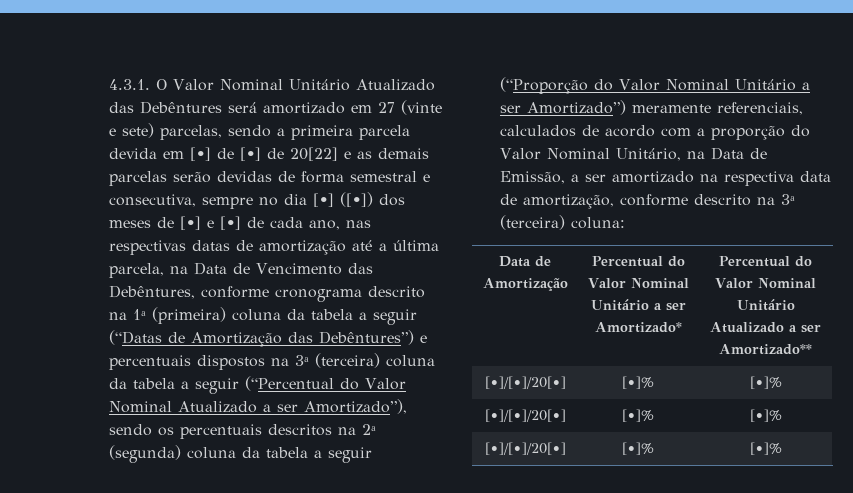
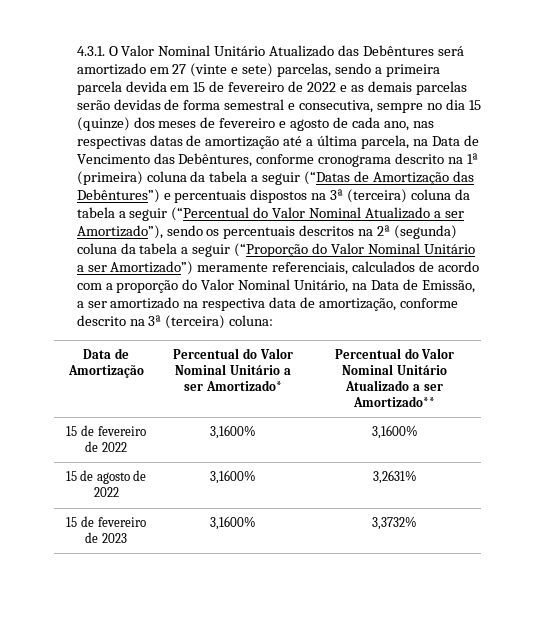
- 4.3.1. O Valor Nominal Unitário Atualizado das Debêntures será amortizado em 27 (vinte e sete) parcelas, sendo a primeira parcela devida em [•] de [•] de 20[22] e as demais parcelas serão devidas de forma semestral e consecutiva, sempre no dia [•] ([•]) dos meses de [•] e [•] de cada ano, nas respectivas datas de amortização até a última parcela, na Data de Vencimento das Debêntures, conforme cronograma descrito na 1ª (primeira) coluna da tabela a seguir (“Datas de Amortização das Debêntures”) e percentuais dispostos na 3ª (terceira) coluna da tabela a seguir (“Percentual do Valor Nominal Atualizado a ser Amortizado”), sendo os percentuais descritos na 2ª (segunda) coluna da tabela a seguir (“Proporção do Valor Nominal Unitário a ser Amortizado”) meramente referenciais, calculados de acordo com a proporção do Valor Nominal Unitário, na Data de Emissão, a ser amortizado na respectiva data de amortização, conforme descrito na 3ª (terceira) coluna:
+ 4.3.1. O Valor Nominal Unitário Atualizado das Debêntures será amortizado em 27 (vinte e sete) parcelas, sendo a primeira parcela devida em 15 de fevereiro de 2022 e as demais parcelas serão devidas de forma semestral e consecutiva, sempre no dia 15 (quinze) dos meses de fevereiro e agosto de cada ano, nas respectivas datas de amortização até a última parcela, na Data de Vencimento das Debêntures, conforme cronograma descrito na 1ª (primeira) coluna da tabela a seguir (“Datas de Amortização das Debêntures”) e percentuais dispostos na 3ª (terceira) coluna da tabela a seguir (“Percentual do Valor Nominal Atualizado a ser Amortizado”), sendo os percentuais descritos na 2ª (segunda) coluna da tabela a seguir (“Proporção do Valor Nominal Unitário a ser Amortizado”) meramente referenciais, calculados de acordo com a proporção do Valor Nominal Unitário, na Data de Emissão, a ser amortizado na respectiva data de amortização, conforme descrito na 3ª (terceira) coluna:
  Data de Amortização | Percentual do Valor Nominal Unitário a ser Amortizado* | Percentual do Valor Nominal Unitário Atualizado a ser Amortizado**
- [•]/[•]/20[•] | [•]% | [•]%
- [•]/[•]/20[•] | [•]% | [•]%
- [•]/[•]/20[•] | [•]% | [•]%
+ 15 de fevereiro de 2022 | 3,1600% | 3,1600%
+ 15 de agosto de 2022 | 3,1600% | 3,2631%
+ 15 de fevereiro de 2023 | 3,1600% | 3,3732%

